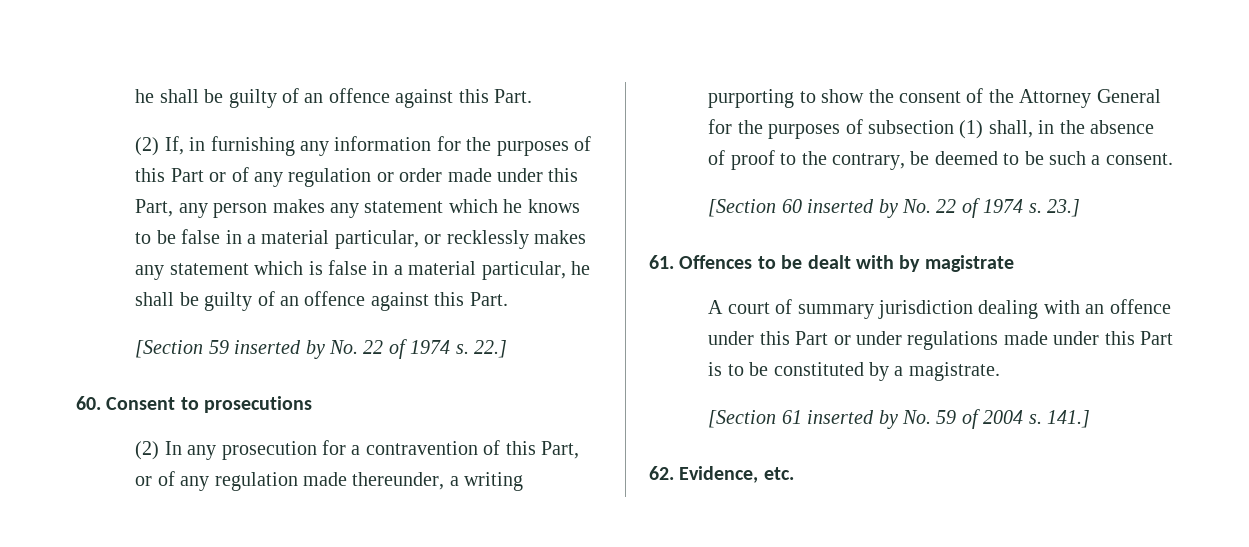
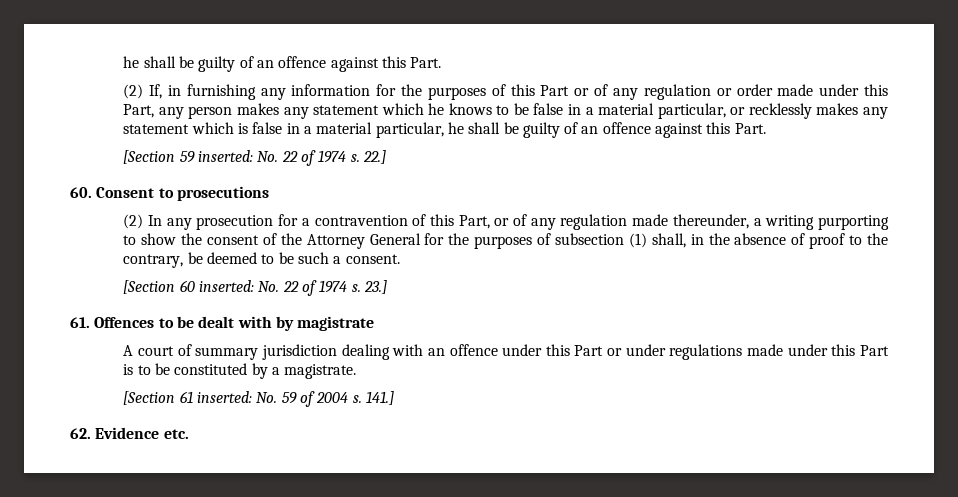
- [Section 59 inserted by No. 22 of 1974 s.
+ [Section 59 inserted: No. 22 of 1974 s.
- [Section 60 inserted by No. 22 of 1974 s.
+ [Section 60 inserted: No. 22 of 1974 s.
- [Section 61 inserted by No. 59 of 2004 s.
+ [Section 61 inserted: No. 59 of 2004 s.
- 62. Evidence, etc.
+ 62. Evidence etc.

